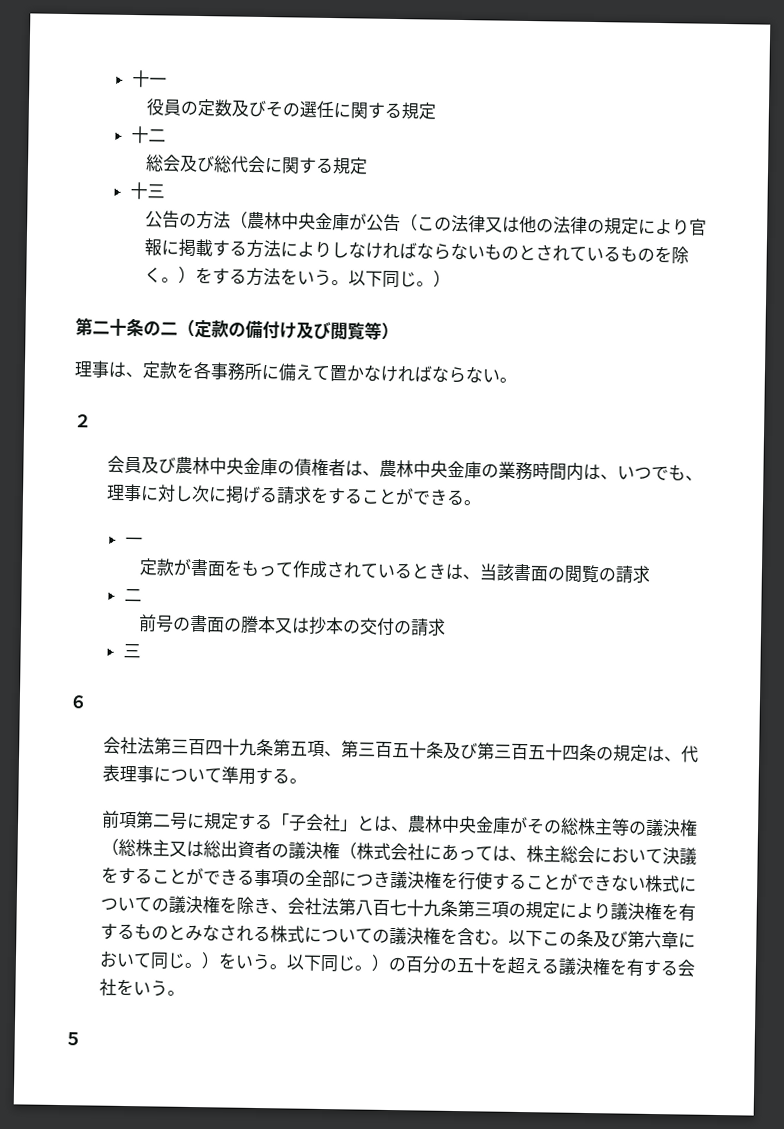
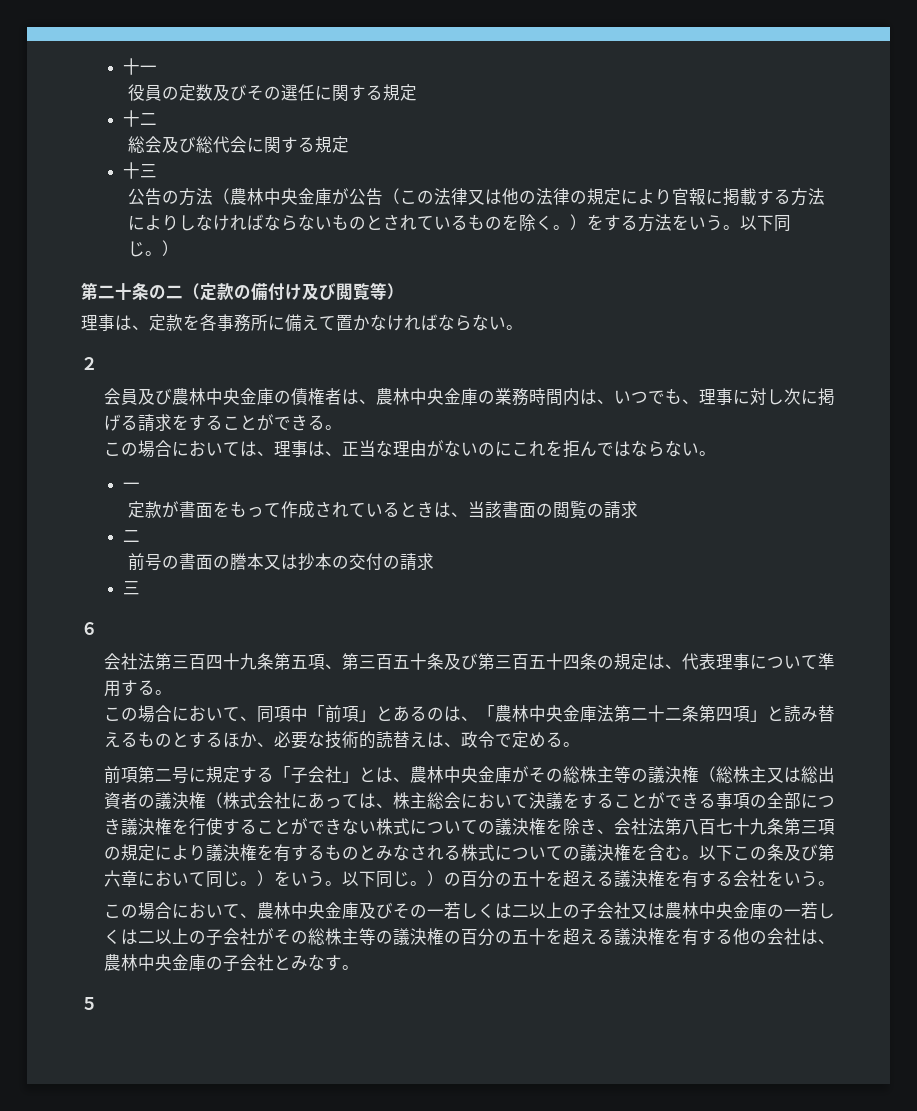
+ この場合においては、理事は、正当な理由がないのにこれを拒んではならない。
+ この場合において、同項中「前項」とあるのは、「農林中央金庫法第二十二条第四項」と読み替えるものとするほか、必要な技術的読替えは、政令で定める。
+ この場合において、農林中央金庫及びその一若しくは二以上の子会社又は農林中央金庫の一若しくは二以上の子会社がその総株主等の議決権の百分の五十を超える議決権を有する他の会社は、農林中央金庫の子会社とみなす。

